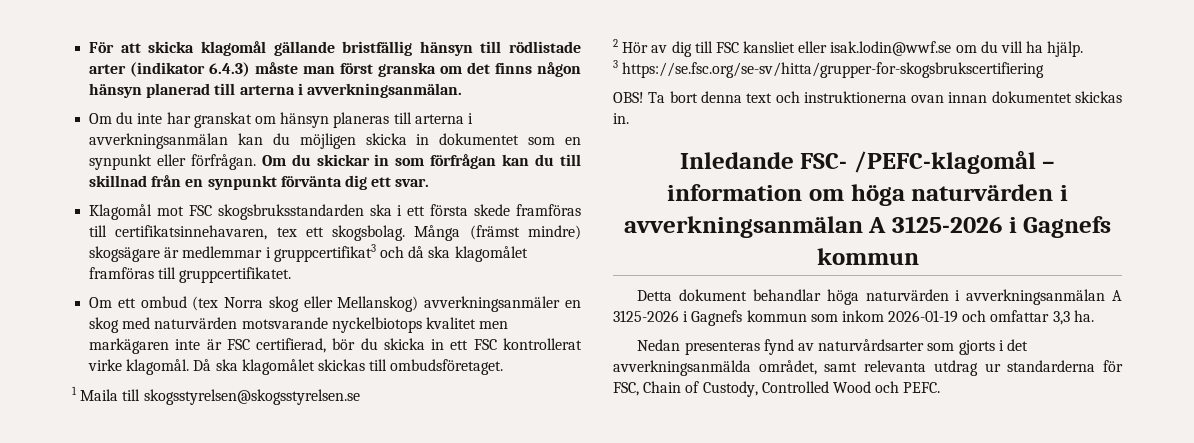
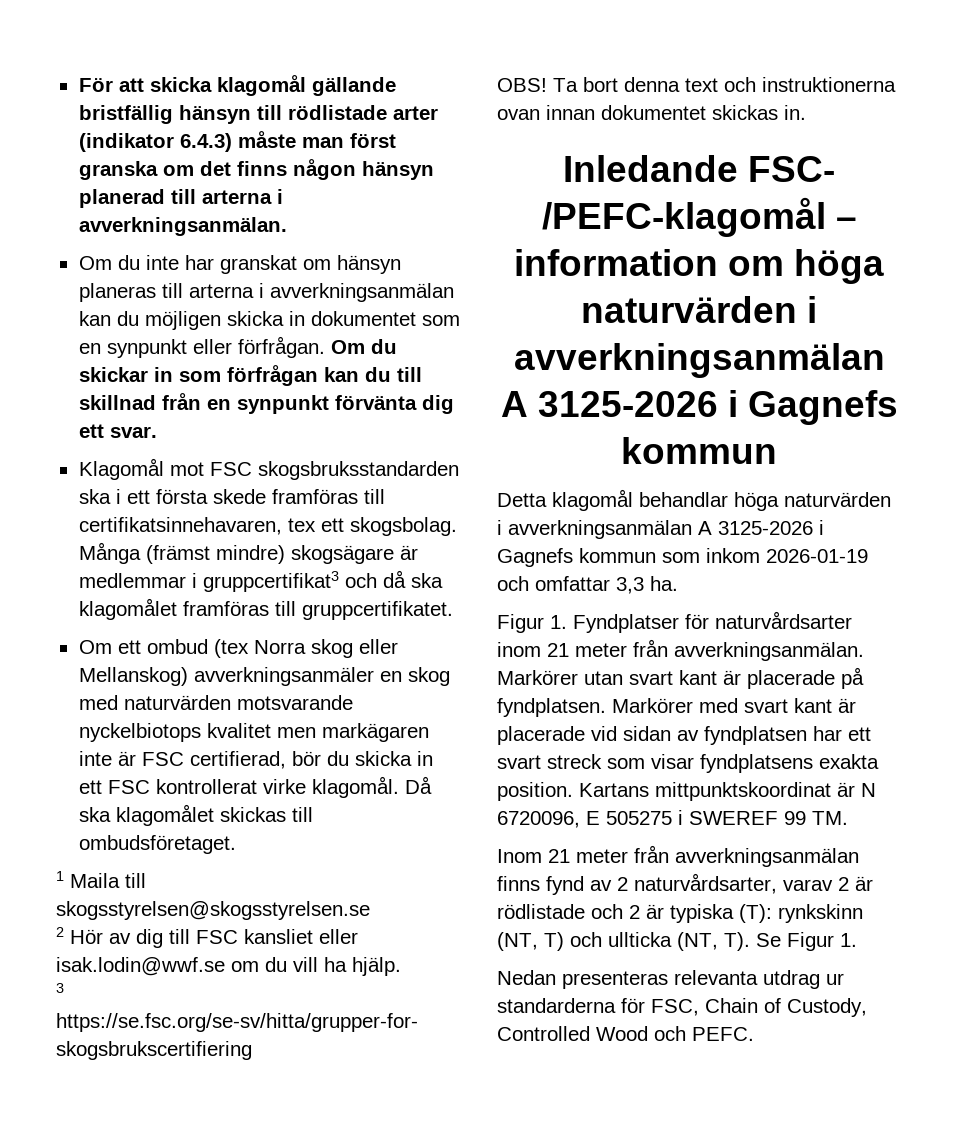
- Detta dokument behandlar höga naturvärden i avverkningsanmälan A 3125-2026 i Gagnefs kommun som inkom 2026-01-19 och omfattar 3,3 ha.
+ Detta klagomål behandlar höga naturvärden i avverkningsanmälan A 3125-2026 i Gagnefs kommun som inkom 2026-01-19 och omfattar 3,3 ha.
- Nedan presenteras fynd av naturvårdsarter som gjorts i det avverkningsanmälda området, samt relevanta utdrag ur standarderna för FSC, Chain of Custody, Controlled Wood och PEFC.
+ Figur 1. Fyndplatser för naturvårdsarter inom 21 meter från avverkningsanmälan. Markörer utan svart kant är placerade på fyndplatsen. Markörer med svart kant är placerade vid sidan av fyndplatsen har ett svart streck som visar fyndplatsens exakta position. Kartans mittpunktskoordinat är N 6720096, E 505275 i SWEREF 99 TM.
+ Inom 21 meter från avverkningsanmälan finns fynd av 2 naturvårdsarter, varav 2 är rödlistade och 2 är typiska (T): rynkskinn (NT, T) och ullticka (NT, T). Se Figur 1.
+ Nedan presenteras relevanta utdrag ur standarderna för FSC, Chain of Custody, Controlled Wood och PEFC.

